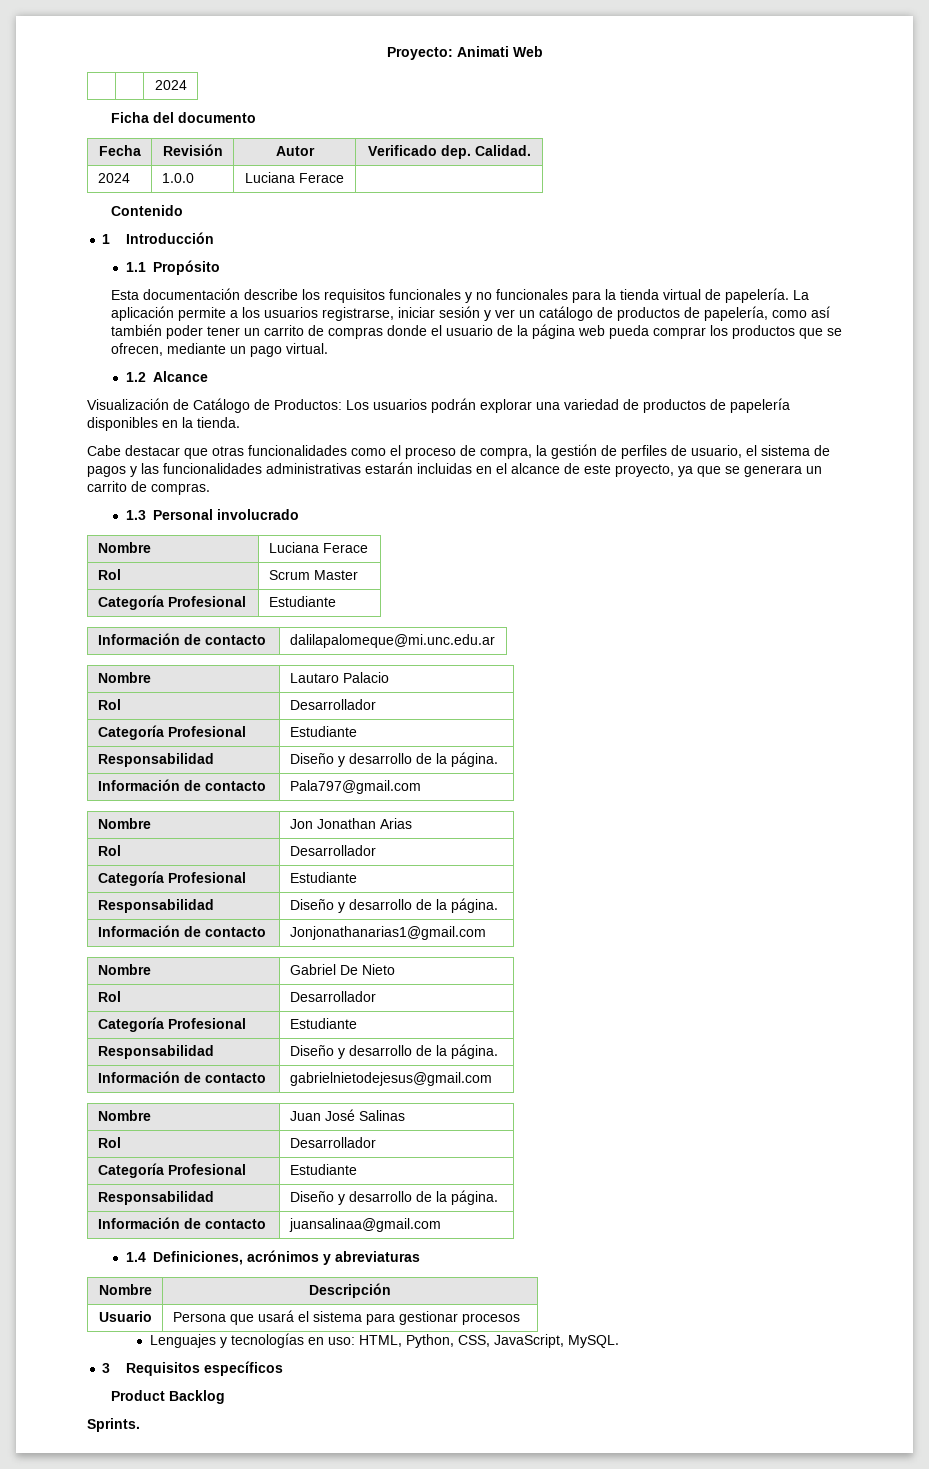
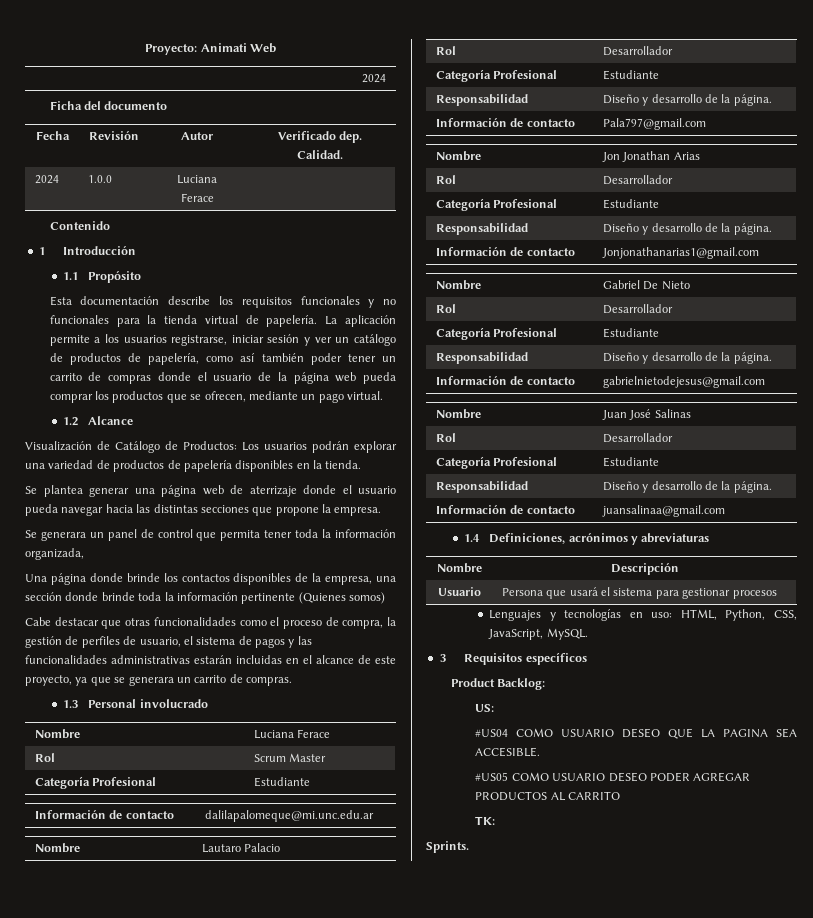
+ Se plantea generar una página web de aterrizaje donde el usuario pueda navegar hacia las distintas secciones que propone la empresa.
+ Se generara un panel de control que permita tener toda la información organizada,
+ Una página donde brinde los contactos disponibles de la empresa, una sección donde brinde toda la información pertinente (Quienes somos)
- Product Backlog
+ Product Backlog:
+ US:
+ #US04 COMO USUARIO DESEO QUE LA PAGINA SEA ACCESIBLE.
+ #US05 COMO USUARIO DESEO PODER AGREGAR PRODUCTOS AL CARRITO
+ TK:

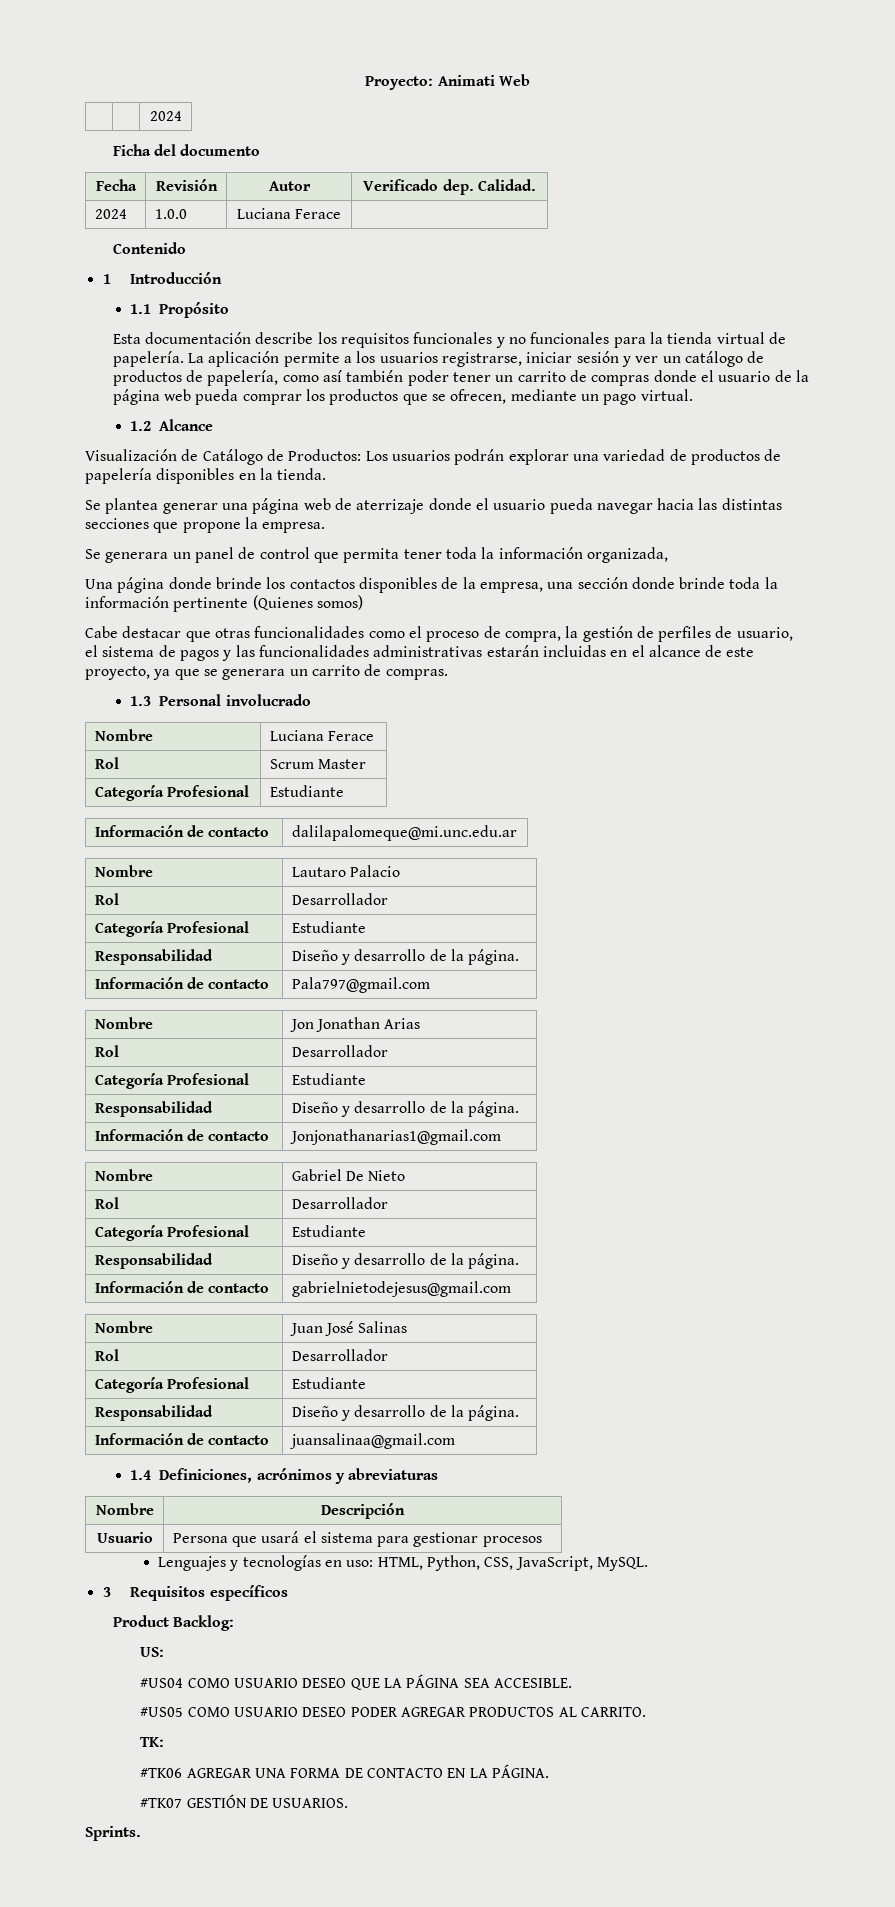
- #US04 COMO USUARIO DESEO QUE LA PAGINA SEA ACCESIBLE.
+ #US04 COMO USUARIO DESEO QUE LA PÁGINA SEA ACCESIBLE.
- #US05 COMO USUARIO DESEO PODER AGREGAR PRODUCTOS AL CARRITO
+ #US05 COMO USUARIO DESEO PODER AGREGAR PRODUCTOS AL CARRITO.
+ #TK06 AGREGAR UNA FORMA DE CONTACTO EN LA PÁGINA.
+ #TK07 GESTIÓN DE USUARIOS.

